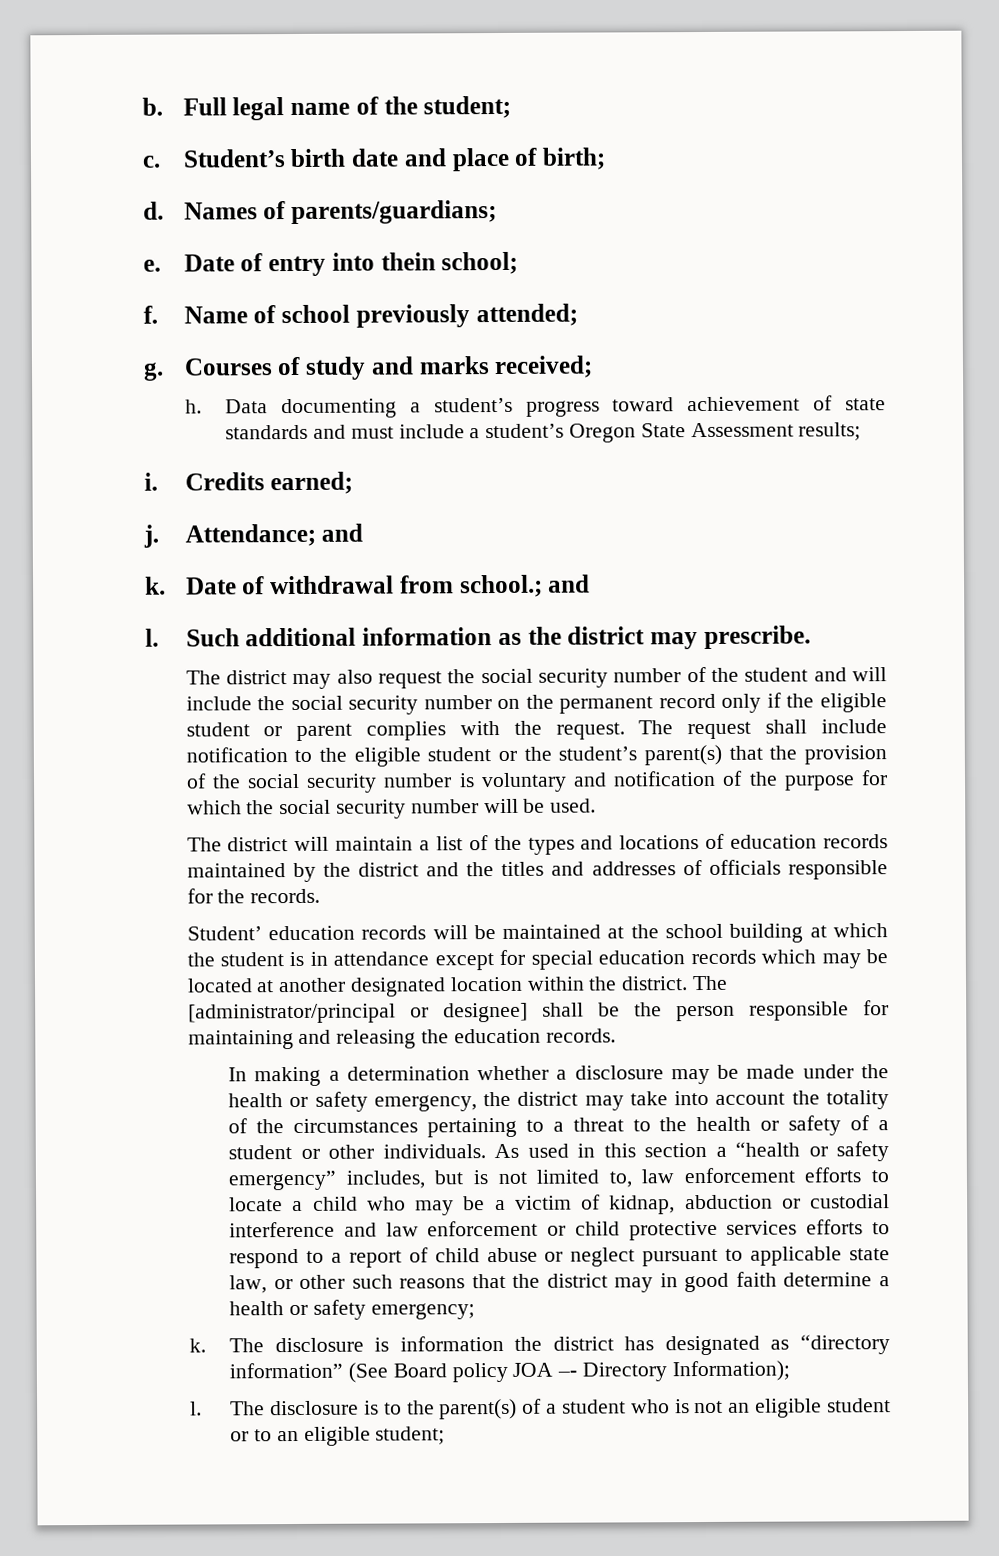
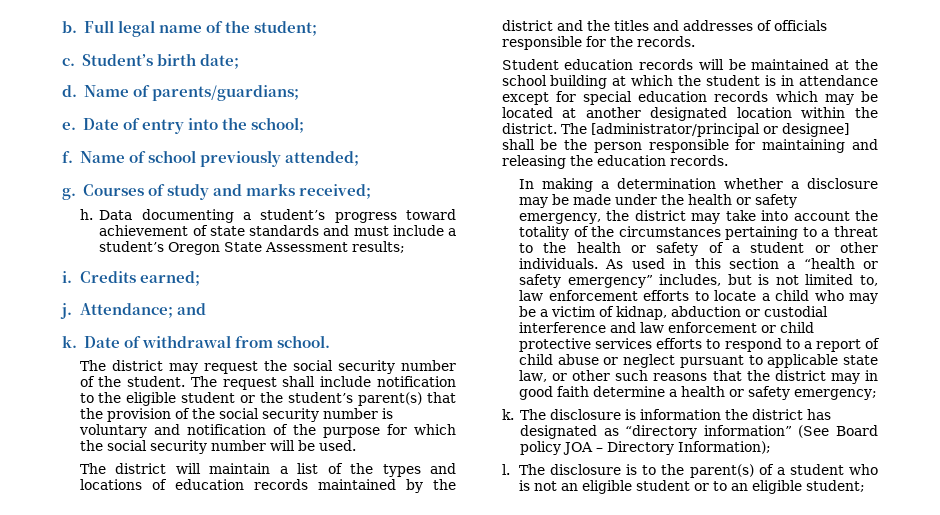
- Student’s birth date and place of birth;
+ Student’s birth date;
- Names of parents/guardians;
+ Name of parents/guardians;
- Date of entry into thein school;
+ Date of entry into the school;
- Date of withdrawal from school.; and
- l. Such additional information as the district may prescribe.
+ Date of withdrawal from school.
- The district may also request the social security number of the student and will include the social security number on the permanent record only if the eligible student or parent complies with the request.
+ The district may request the social security number of the student.
- Student’ education records will be maintained at the school building at which the student is in attendance except for special education records which may be located at another designated location within the district.
+ Student education records will be maintained at the school building at which the student is in attendance except for special education records which may be located at another designated location within the district.
- The disclosure is information the district has designated as “directory information” (See Board policy JOA –- Directory Information);
+ The disclosure is information the district has designated as “directory information” (See Board policy JOA – Directory Information);

